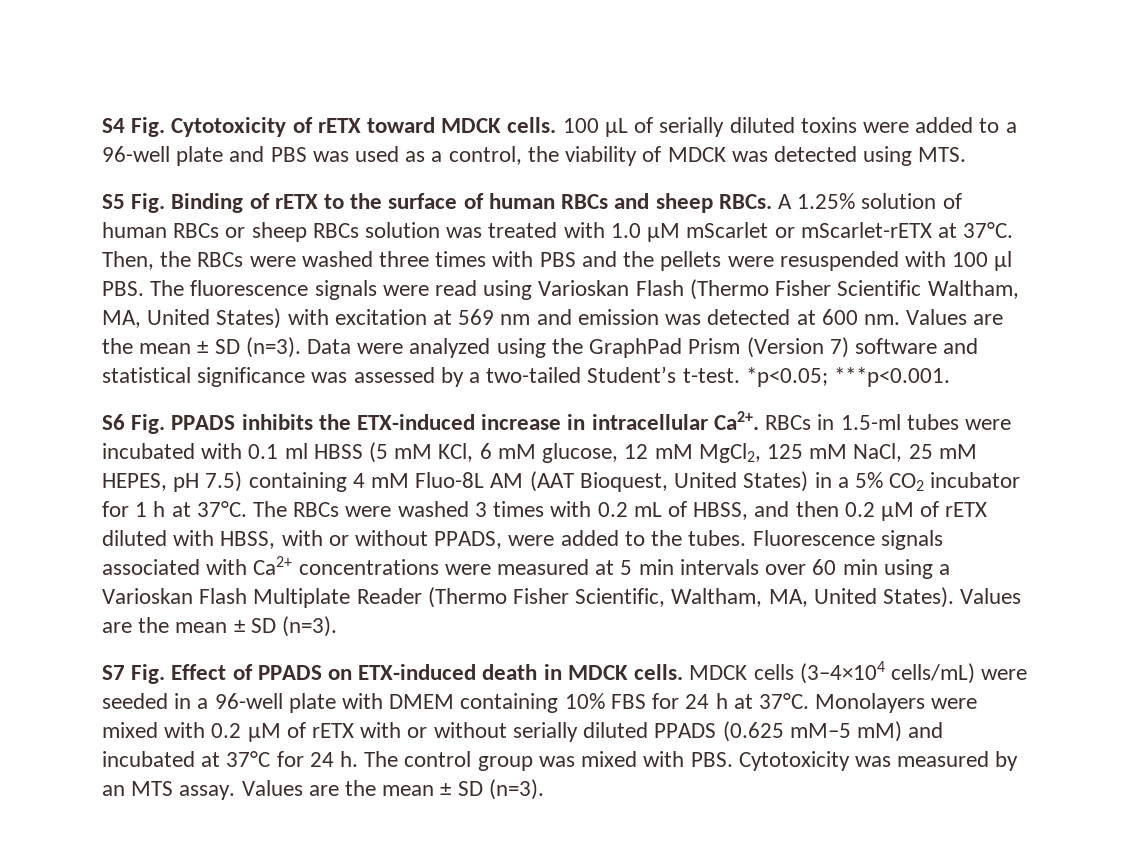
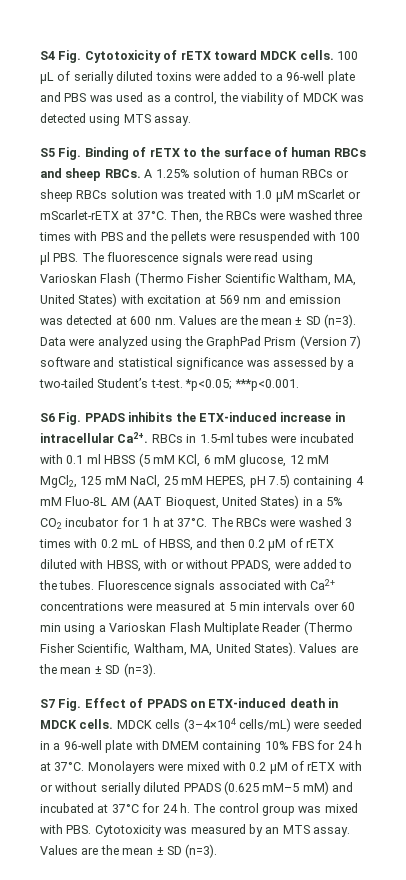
- 100 μL of serially diluted toxins were added to a 96-well plate and PBS was used as a control, the viability of MDCK was detected using MTS.
+ 100 μL of serially diluted toxins were added to a 96-well plate and PBS was used as a control, the viability of MDCK was detected using MTS assay.

